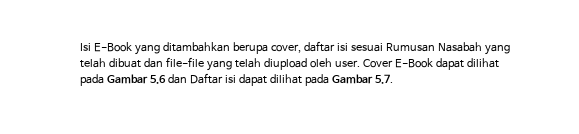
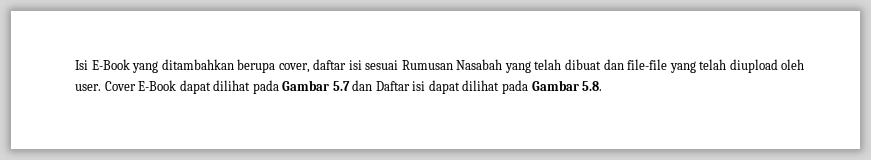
- Cover E-Book dapat dilihat pada Gambar 5.6 dan Daftar isi dapat dilihat pada Gambar 5.7.
+ Cover E-Book dapat dilihat pada Gambar 5.7 dan Daftar isi dapat dilihat pada Gambar 5.8.

